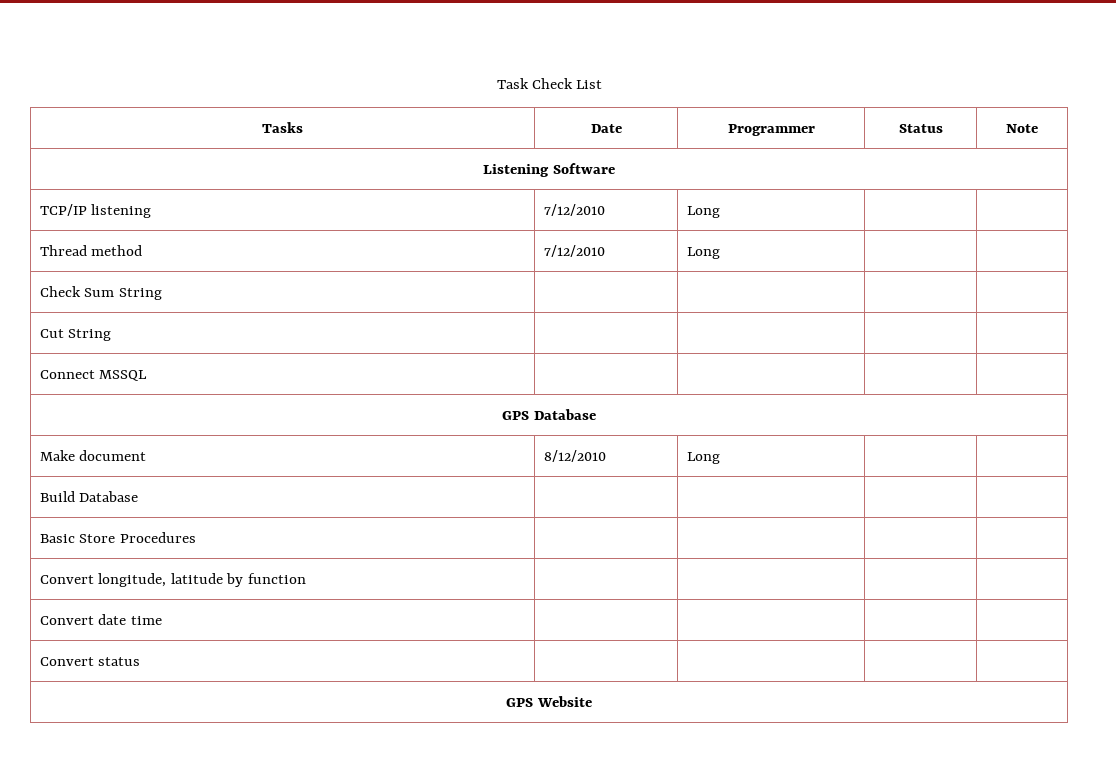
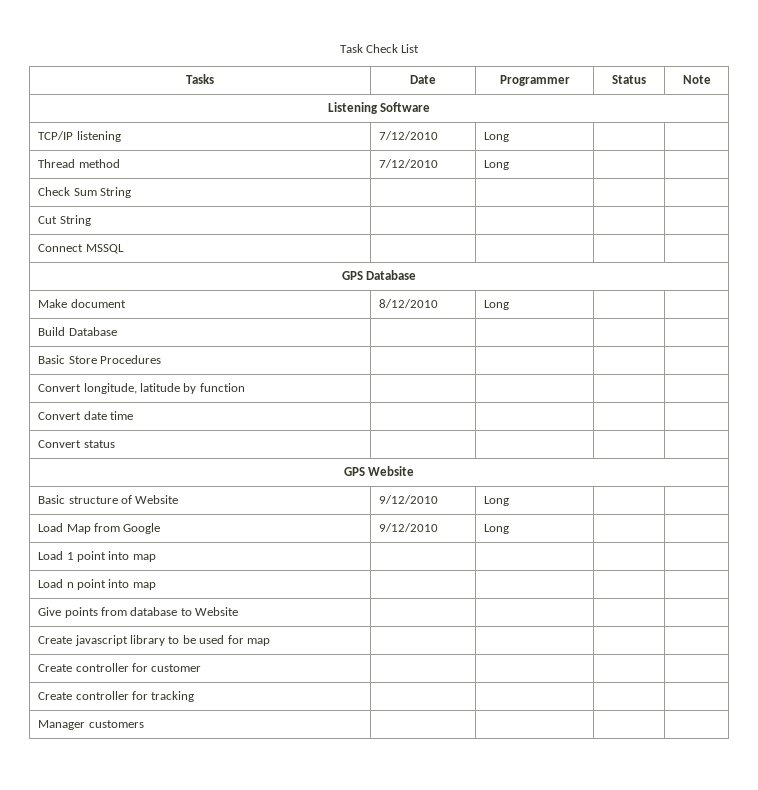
+ Basic structure of Website | 9/12/2010 | Long | |
+ Load Map from Google | 9/12/2010 | Long | |
+ Load 1 point into map | | | |
+ Load n point into map | | | |
+ Give points from database to Website | | | |
+ Create javascript library to be used for map | | | |
+ Create controller for customer | | | |
+ Create controller for tracking | | | |
+ Manager customers | | | |

